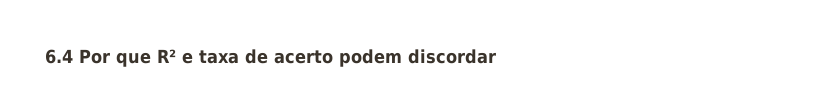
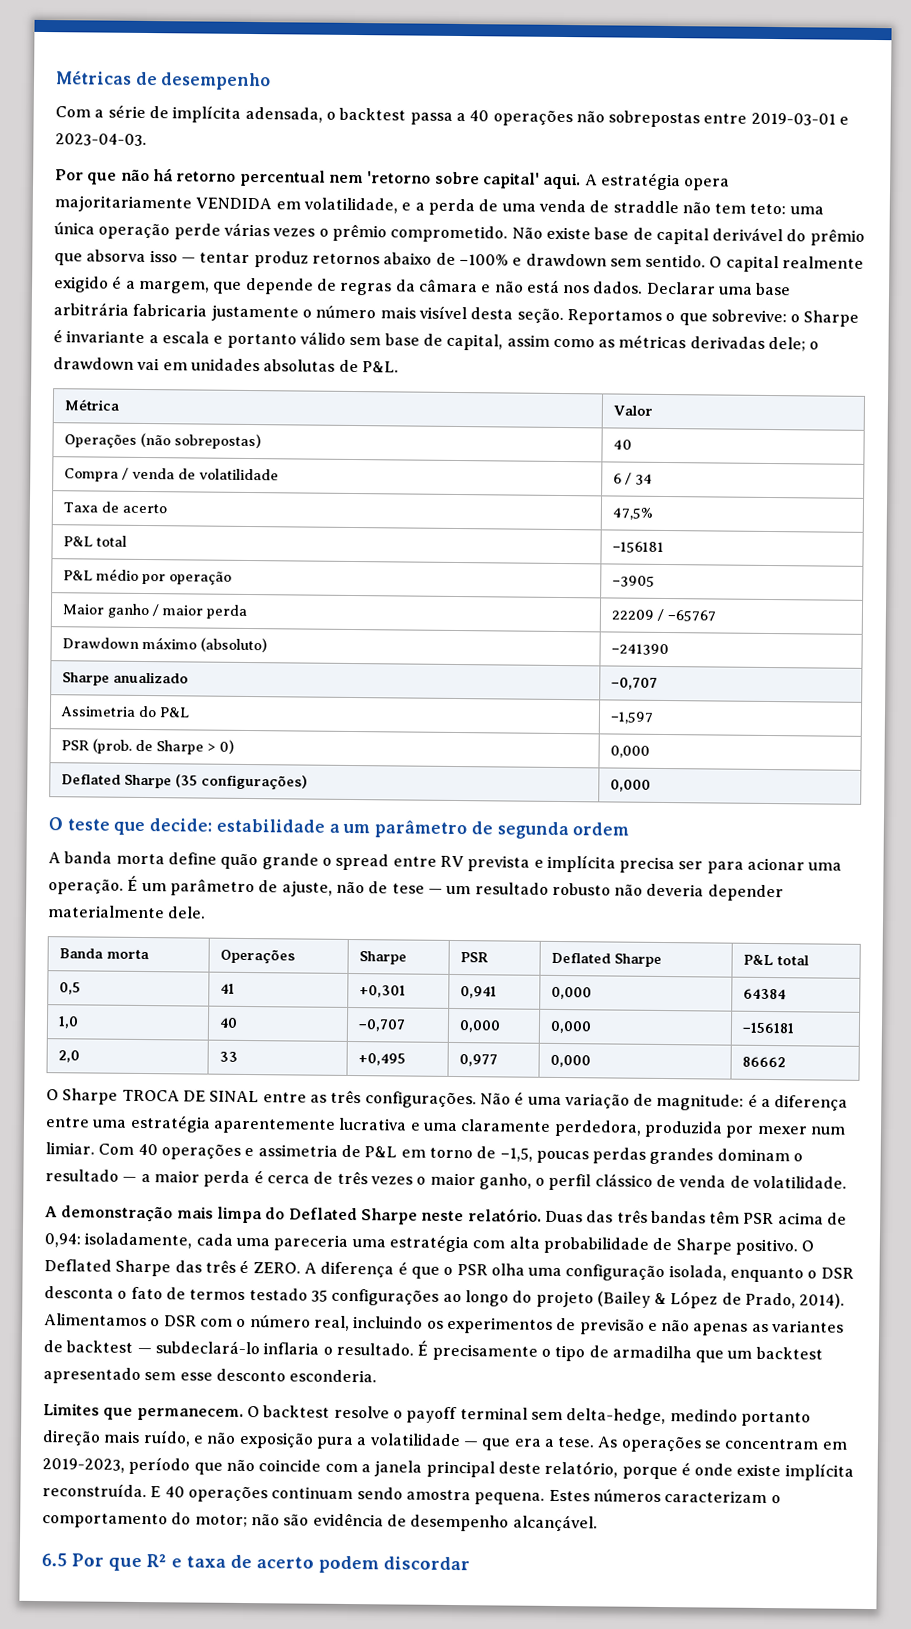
- 6.4 Por que R² e taxa de acerto podem discordar
+ Métricas de desempenho
+ Com a série de implícita adensada, o backtest passa a 40 operações não sobrepostas entre 2019-03-01 e 2023-04-03.
+ Por que não há retorno percentual nem 'retorno sobre capital' aqui. A estratégia opera majoritariamente VENDIDA em volatilidade, e a perda de uma venda de straddle não tem teto: uma única operação perde várias vezes o prêmio comprometido. Não existe base de capital derivável do prêmio que absorva isso — tentar produz retornos abaixo de −100% e drawdown sem sentido. O capital realmente exigido é a margem, que depende de regras da câmara e não está nos dados. Declarar uma base arbitrária fabricaria justamente o número mais visível desta seção. Reportamos o que sobrevive: o Sharpe é invariante a escala e portanto válido sem base de capital, assim como as métricas derivadas dele; o drawdown vai em unidades absolutas de P&L.
+ Métrica | Valor
+ Operações (não sobrepostas) | 40
+ Compra / venda de volatilidade | 6 / 34
+ Taxa de acerto | 47,5%
+ P&L total | −156181
+ P&L médio por operação | −3905
+ Maior ganho / maior perda | 22209 / −65767
+ Drawdown máximo (absoluto) | −241390
+ Sharpe anualizado | −0,707
+ Assimetria do P&L | −1,597
+ PSR (prob. de Sharpe > 0) | 0,000
+ Deflated Sharpe (35 configurações) | 0,000
+ O teste que decide: estabilidade a um parâmetro de segunda ordem
+ A banda morta define quão grande o spread entre RV prevista e implícita precisa ser para acionar uma operação. É um parâmetro de ajuste, não de tese — um resultado robusto não deveria depender materialmente dele.
+ Banda morta | Operações | Sharpe | PSR | Deflated Sharpe | P&L total
+ 0,5 | 41 | +0,301 | 0,941 | 0,000 | 64384
+ 1,0 | 40 | −0,707 | 0,000 | 0,000 | −156181
+ 2,0 | 33 | +0,495 | 0,977 | 0,000 | 86662
+ O Sharpe TROCA DE SINAL entre as três configurações. Não é uma variação de magnitude: é a diferença entre uma estratégia aparentemente lucrativa e uma claramente perdedora, produzida por mexer num limiar. Com 40 operações e assimetria de P&L em torno de −1,5, poucas perdas grandes dominam o resultado — a maior perda é cerca de três vezes o maior ganho, o perfil clássico de venda de volatilidade.
+ A demonstração mais limpa do Deflated Sharpe neste relatório. Duas das três bandas têm PSR acima de 0,94: isoladamente, cada uma pareceria uma estratégia com alta probabilidade de Sharpe positivo. O Deflated Sharpe das três é ZERO. A diferença é que o PSR olha uma configuração isolada, enquanto o DSR desconta o fato de termos testado 35 configurações ao longo do projeto (Bailey & López de Prado, 2014). Alimentamos o DSR com o número real, incluindo os experimentos de previsão e não apenas as variantes de backtest — subdeclará-lo inflaria o resultado. É precisamente o tipo de armadilha que um backtest apresentado sem esse desconto esconderia.
+ Limites que permanecem. O backtest resolve o payoff terminal sem delta-hedge, medindo portanto direção mais ruído, e não exposição pura a volatilidade — que era a tese. As operações se concentram em 2019-2023, período que não coincide com a janela principal deste relatório, porque é onde existe implícita reconstruída. E 40 operações continuam sendo amostra pequena. Estes números caracterizam o comportamento do motor; não são evidência de desempenho alcançável.
+ 6.5 Por que R² e taxa de acerto podem discordar

